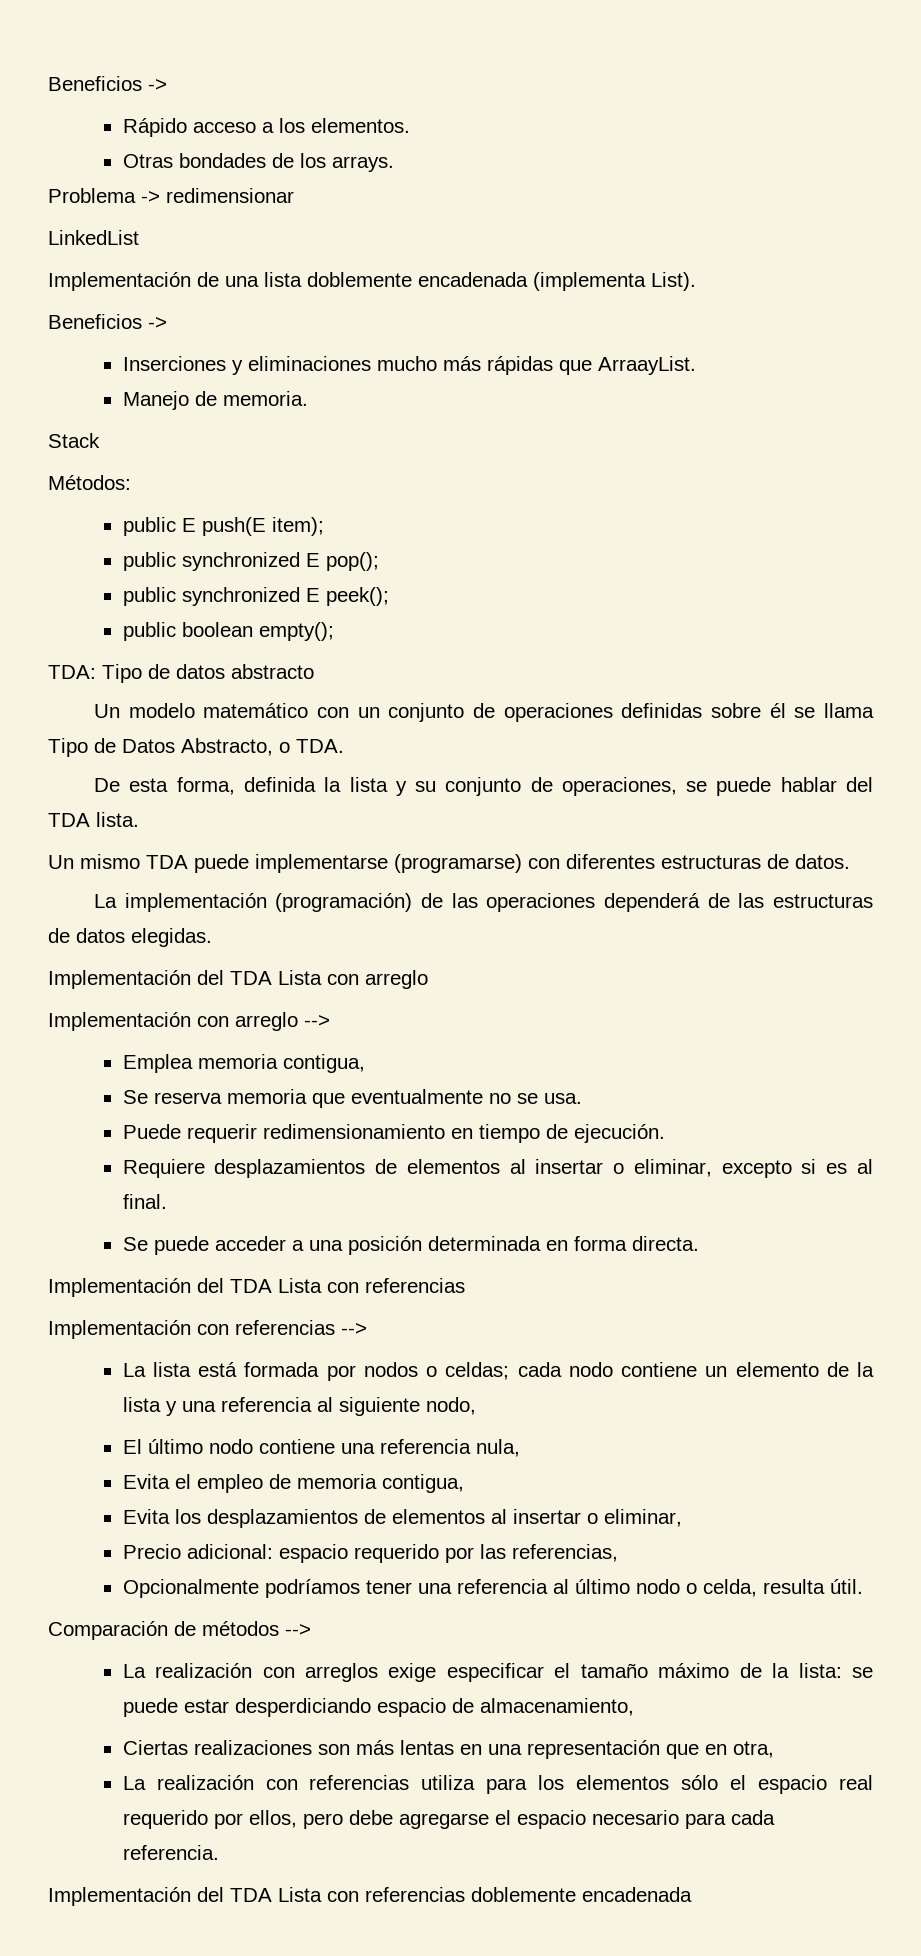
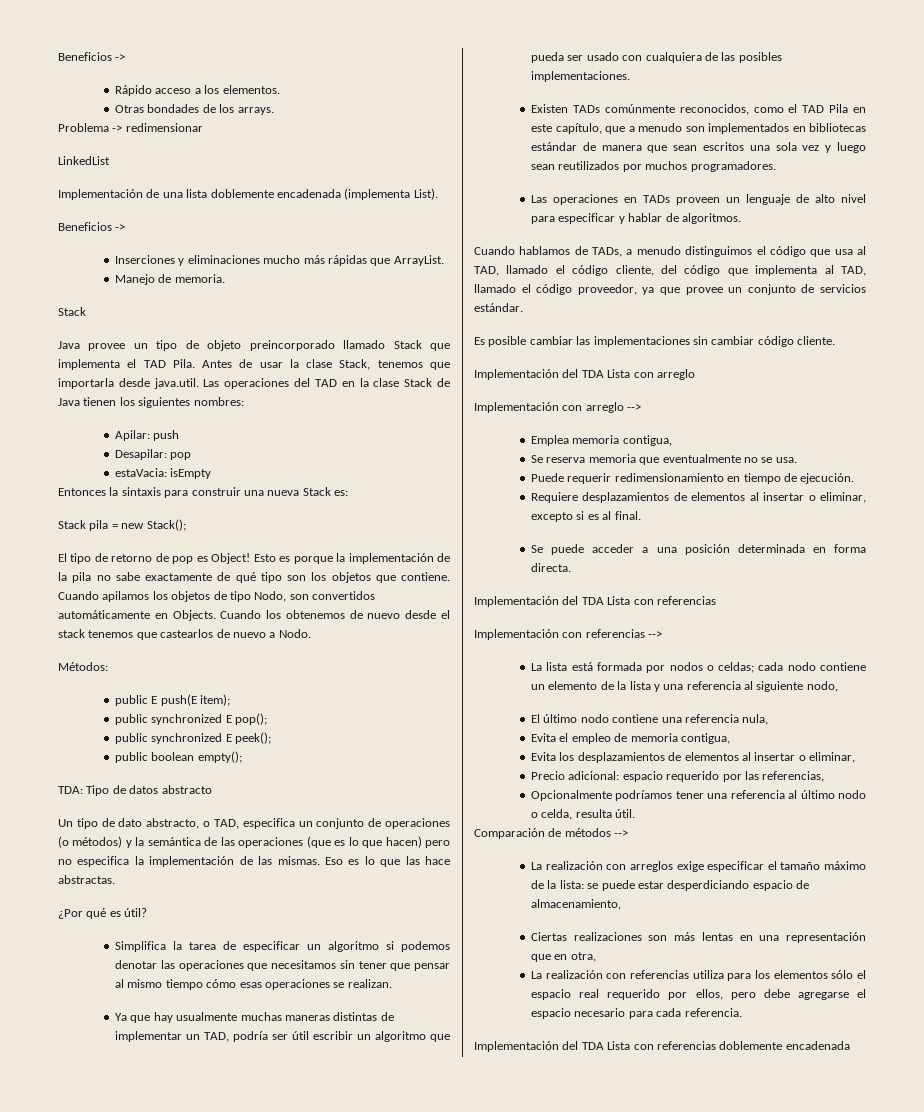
- Inserciones y eliminaciones mucho más rápidas que ArraayList.
+ Inserciones y eliminaciones mucho más rápidas que ArrayList.
+ Java provee un tipo de objeto preincorporado llamado Stack que implementa el TAD Pila. Antes de usar la clase Stack, tenemos que importarla desde java.util. Las operaciones del TAD en la clase Stack de Java tienen los siguientes nombres:
+ Apilar: push
+ Desapilar: pop
+ estaVacia: isEmpty
+ Entonces la sintaxis para construir una nueva Stack es:
+ Stack pila = new Stack();
+ El tipo de retorno de pop es Object! Esto es porque la implementación de la pila no sabe exactamente de qué tipo son los objetos que contiene. Cuando apilamos los objetos de tipo Nodo, son convertidos automáticamente en Objects. Cuando los obtenemos de nuevo desde el stack tenemos que castearlos de nuevo a Nodo.
- Un modelo matemático con un conjunto de operaciones definidas sobre él se llama Tipo de Datos Abstracto, o TDA.
- De esta forma, definida la lista y su conjunto de operaciones, se puede hablar del TDA lista.
- Un mismo TDA puede implementarse (programarse) con diferentes estructuras de datos.
- La implementación (programación) de las operaciones dependerá de las estructuras de datos elegidas.
+ Un tipo de dato abstracto, o TAD, especifica un conjunto de operaciones (o métodos) y la semántica de las operaciones (que es lo que hacen) pero no especifica la implementación de las mismas. Eso es lo que las hace abstractas.
+ ¿Por qué es útil?
+ Simplifica la tarea de especificar un algoritmo si podemos denotar las operaciones que necesitamos sin tener que pensar al mismo tiempo cómo esas operaciones se realizan.
+ Ya que hay usualmente muchas maneras distintas de implementar un TAD, podría ser útil escribir un algoritmo que pueda ser usado con cualquiera de las posibles implementaciones.
+ Existen TADs comúnmente reconocidos, como el TAD Pila en este capítulo, que a menudo son implementados en bibliotecas estándar de manera que sean escritos una sola vez y luego sean reutilizados por muchos programadores.
+ Las operaciones en TADs proveen un lenguaje de alto nivel para especificar y hablar de algoritmos.
+ Cuando hablamos de TADs, a menudo distinguimos el código que usa al TAD, llamado el código cliente, del código que implementa al TAD, llamado el código proveedor, ya que provee un conjunto de servicios estándar.
+ Es posible cambiar las implementaciones sin cambiar código cliente.

